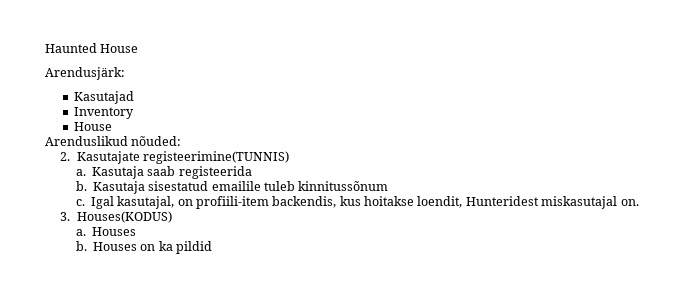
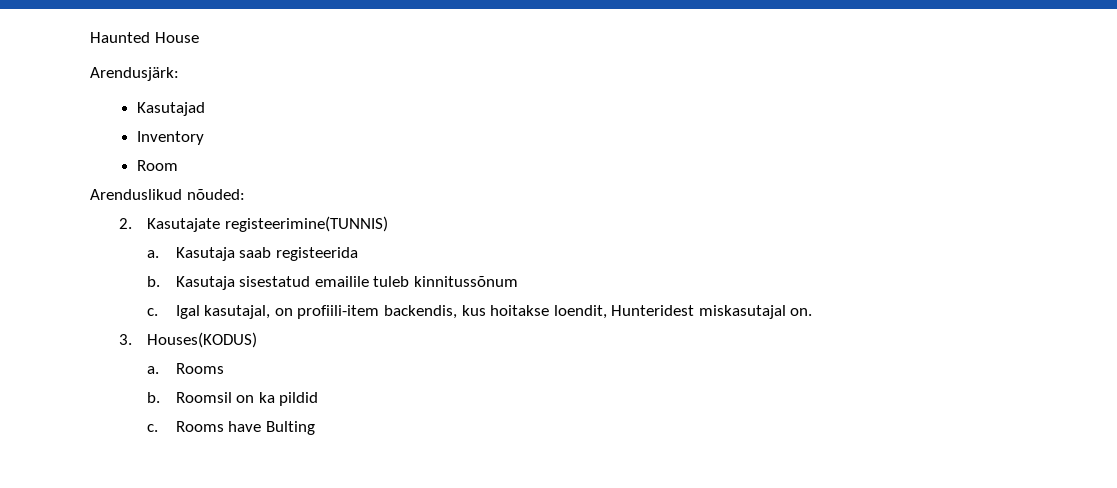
  Inventory
- House
+ Room
- a. Houses
- b. Houses on ka pildid
+ a. Rooms
+ b. Roomsil on ka pildid
+ c. Rooms have Bulting

